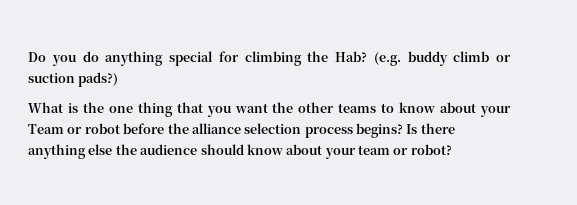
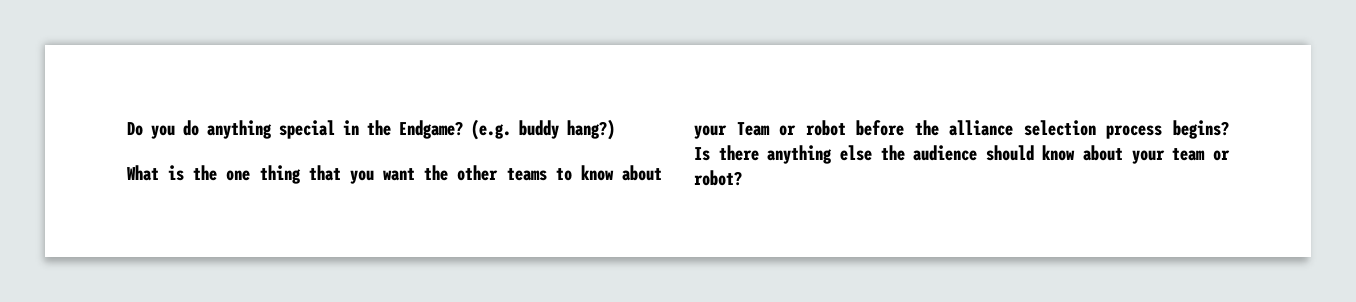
- Do you do anything special for climbing the Hab? (e.g. buddy climb or suction pads?)
+ Do you do anything special in the Endgame? (e.g. buddy hang?)

